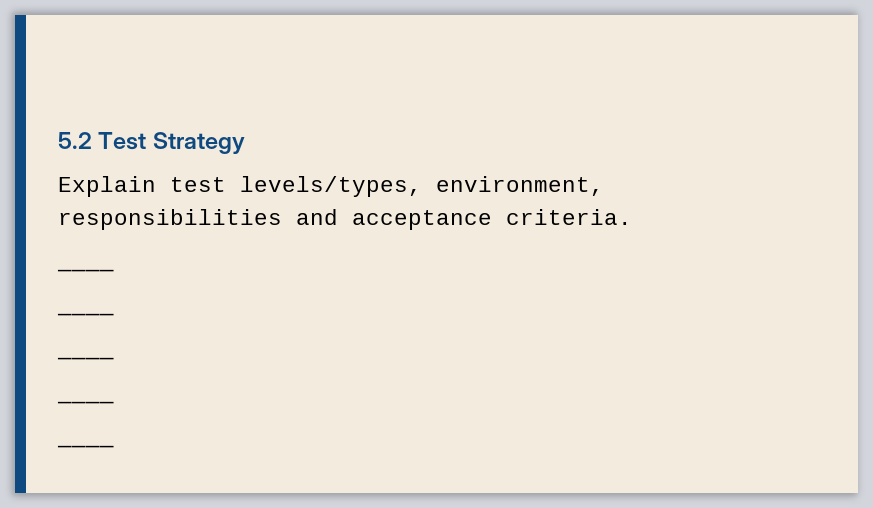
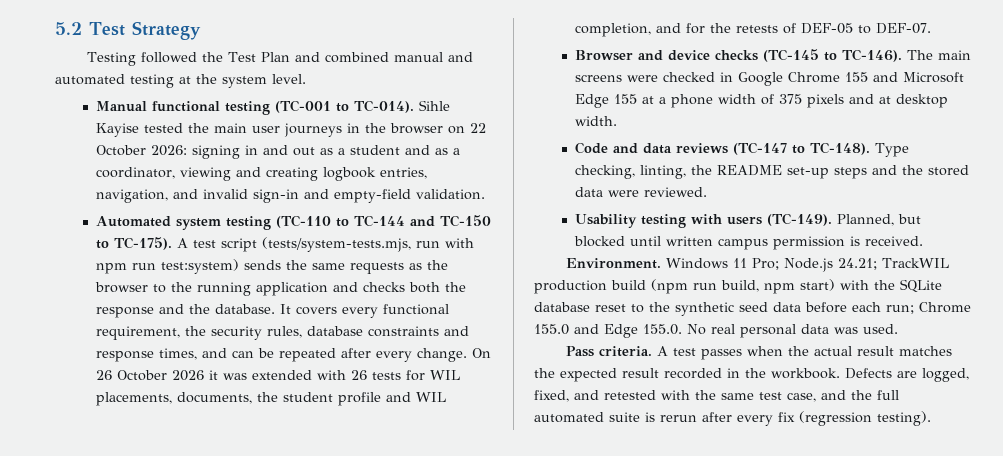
- Explain test levels/types, environment, responsibilities and acceptance criteria.
- ____
- ____
- ____
- ____
- ____
+ Testing followed the Test Plan and combined manual and automated testing at the system level.
+ Manual functional testing (TC-001 to TC-014). Sihle Kayise tested the main user journeys in the browser on 22 October 2026: signing in and out as a student and as a coordinator, viewing and creating logbook entries, navigation, and invalid sign-in and empty-field validation.
+ Automated system testing (TC-110 to TC-144 and TC-150 to TC-175). A test script (tests/system-tests.mjs, run with npm run test:system) sends the same requests as the browser to the running application and checks both the response and the database. It covers every functional requirement, the security rules, database constraints and response times, and can be repeated after every change. On 26 October 2026 it was extended with 26 tests for WIL placements, documents, the student profile and WIL completion, and for the retests of DEF-05 to DEF-07.
+ Browser and device checks (TC-145 to TC-146). The main screens were checked in Google Chrome 155 and Microsoft Edge 155 at a phone width of 375 pixels and at desktop width.
+ Code and data reviews (TC-147 to TC-148). Type checking, linting, the README set-up steps and the stored data were reviewed.
+ Usability testing with users (TC-149). Planned, but blocked until written campus permission is received.
+ Environment. Windows 11 Pro; Node.js 24.21; TrackWIL production build (npm run build, npm start) with the SQLite database reset to the synthetic seed data before each run; Chrome 155.0 and Edge 155.0. No real personal data was used.
+ Pass criteria. A test passes when the actual result matches the expected result recorded in the workbook. Defects are logged, fixed, and retested with the same test case, and the full automated suite is rerun after every fix (regression testing).

